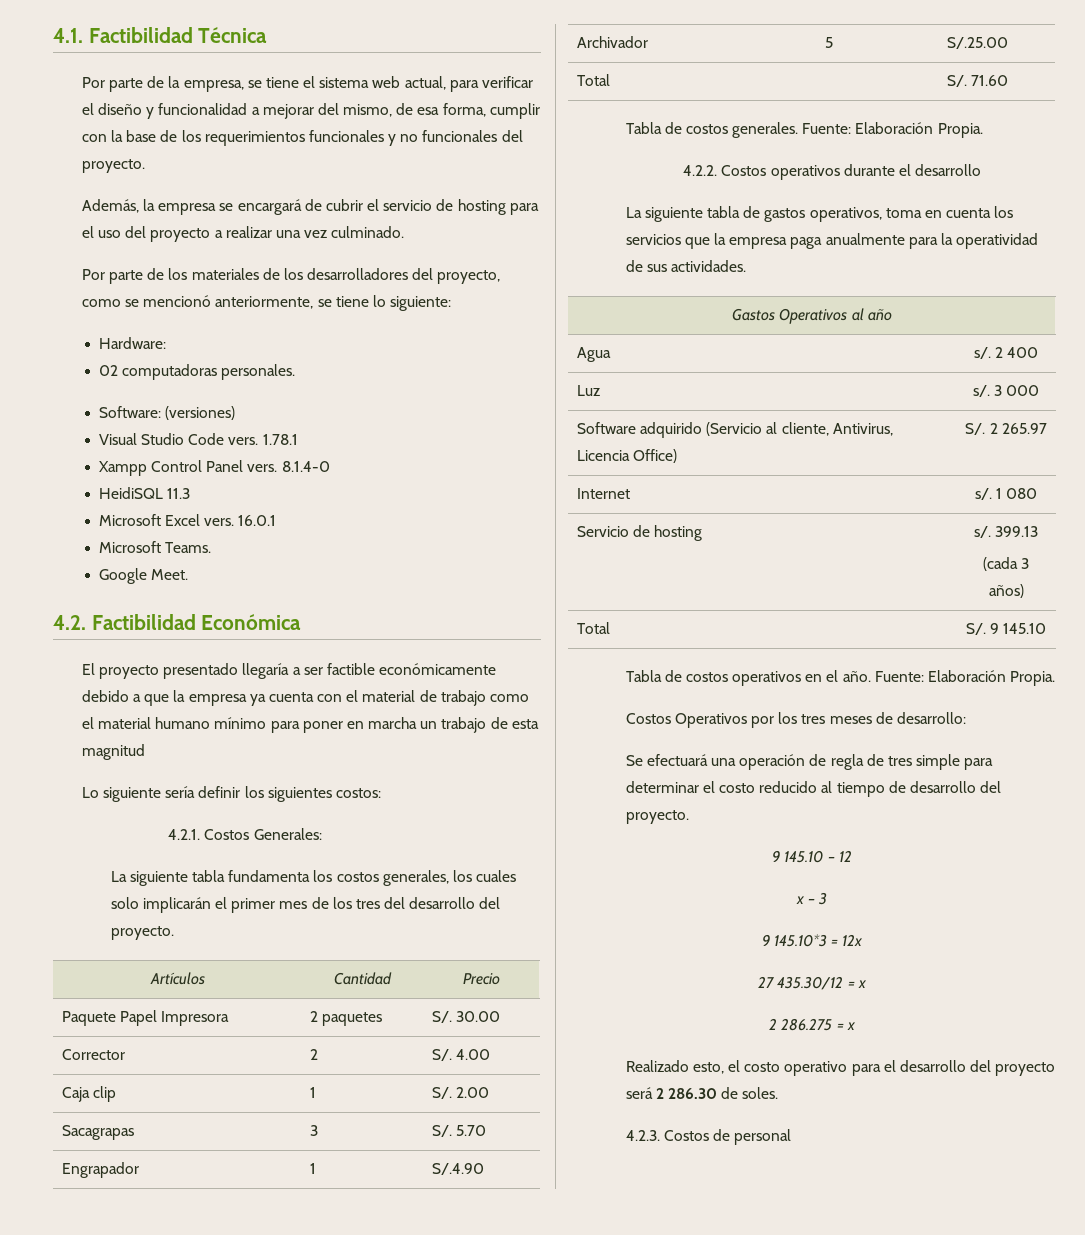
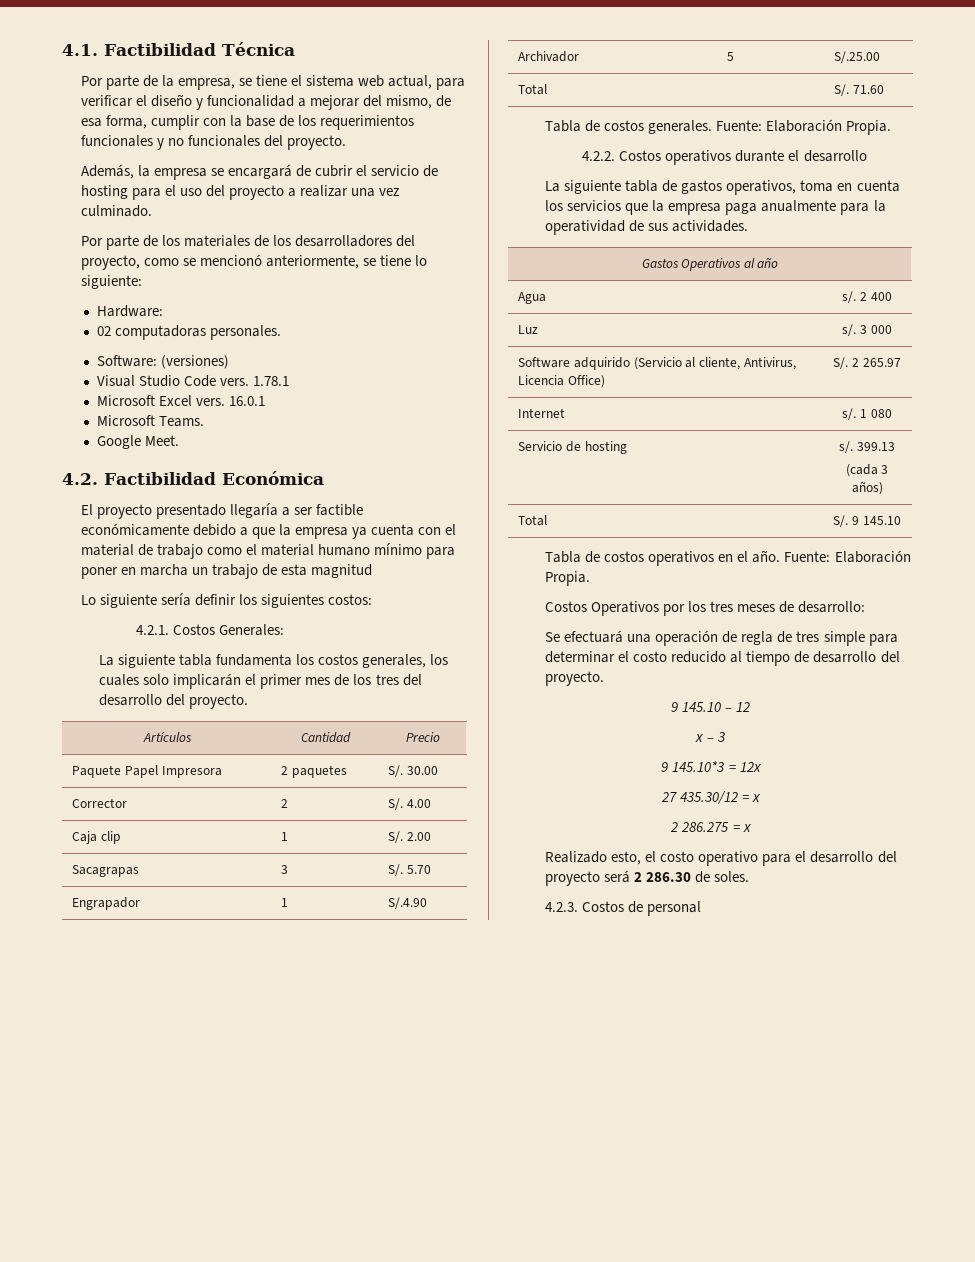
- Xampp Control Panel vers. 8.1.4-0
- HeidiSQL 11.3

